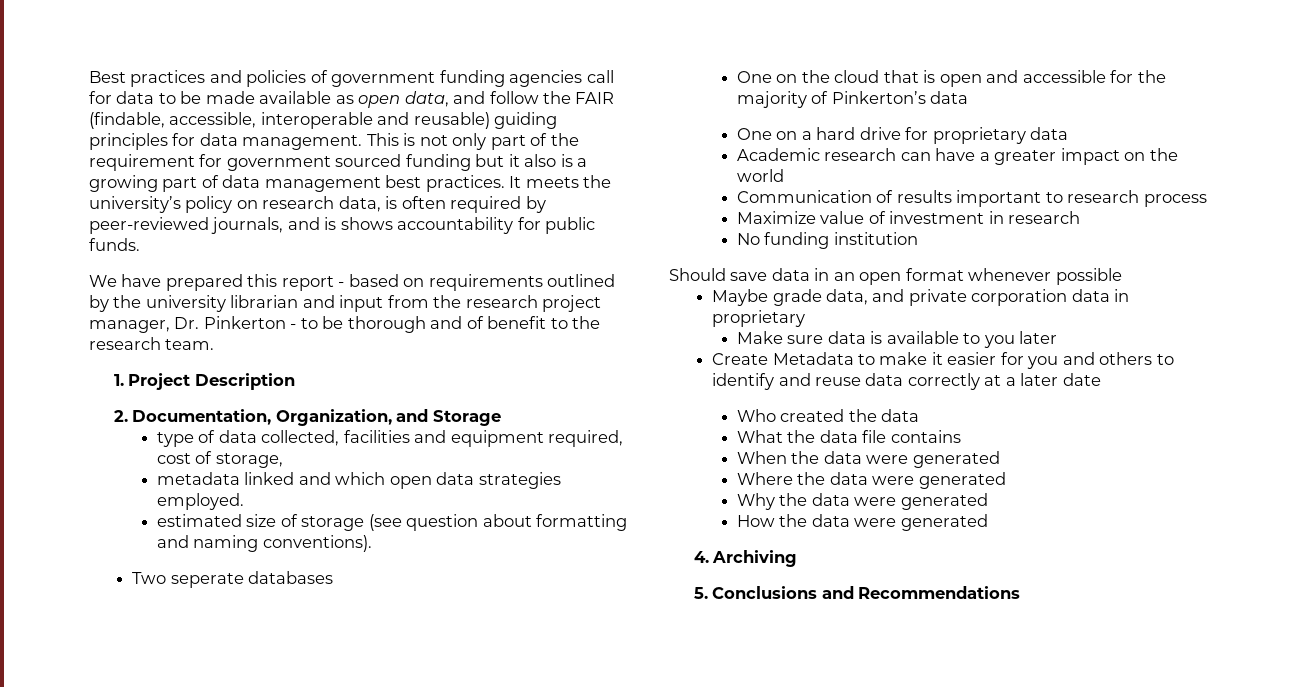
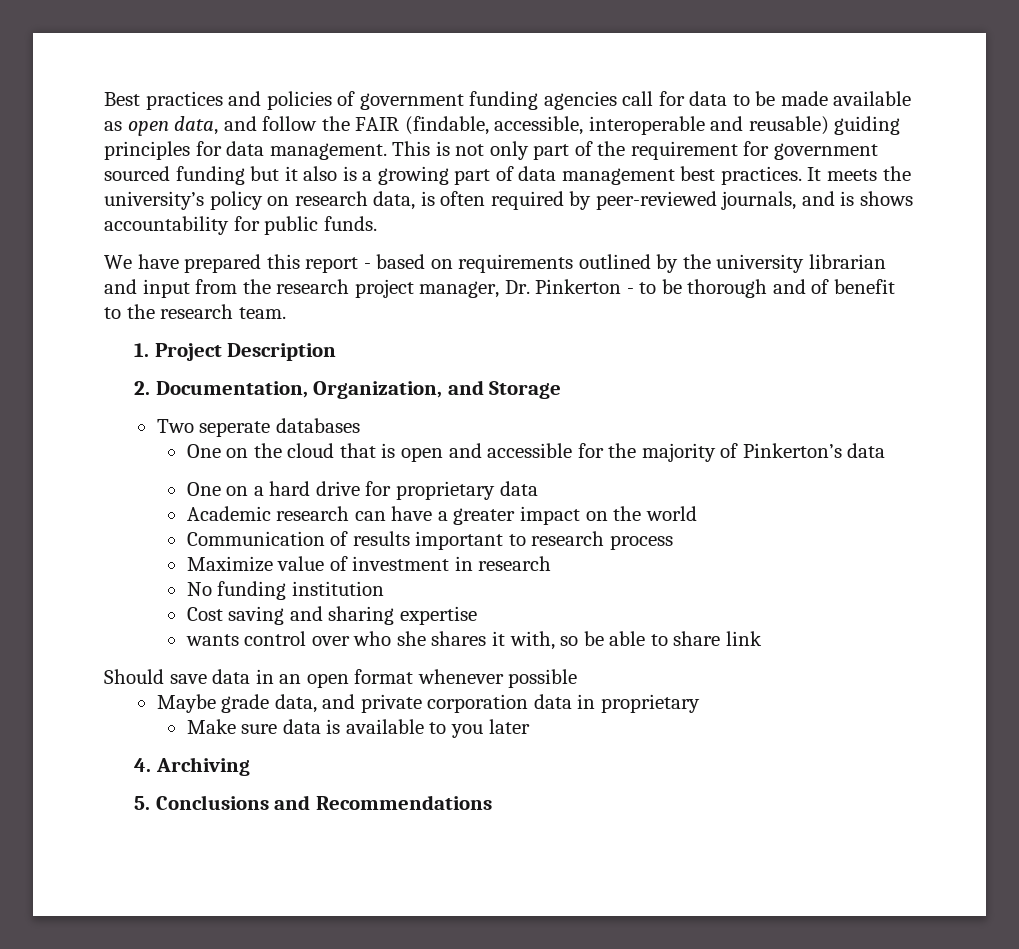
- type of data collected, facilities and equipment required, cost of storage,
- metadata linked and which open data strategies employed.
- estimated size of storage (see question about formatting and naming conventions).
+ Cost saving and sharing expertise
+ wants control over who she shares it with, so be able to share link
- Create Metadata to make it easier for you and others to identify and reuse data correctly at a later date
- Who created the data
- What the data file contains
- When the data were generated
- Where the data were generated
- Why the data were generated
- How the data were generated

